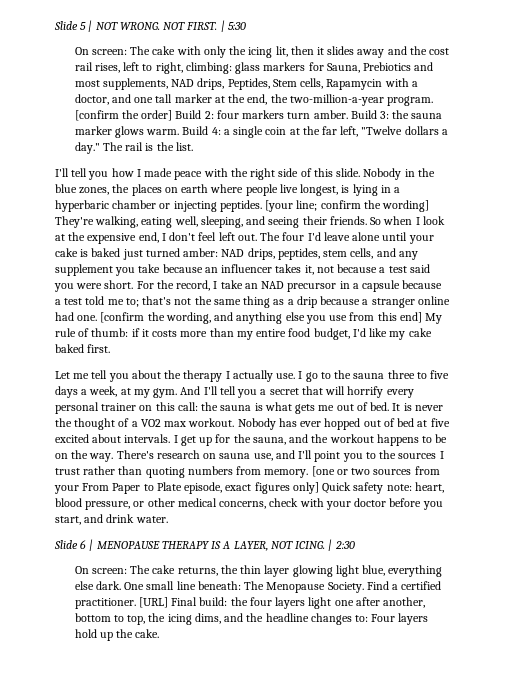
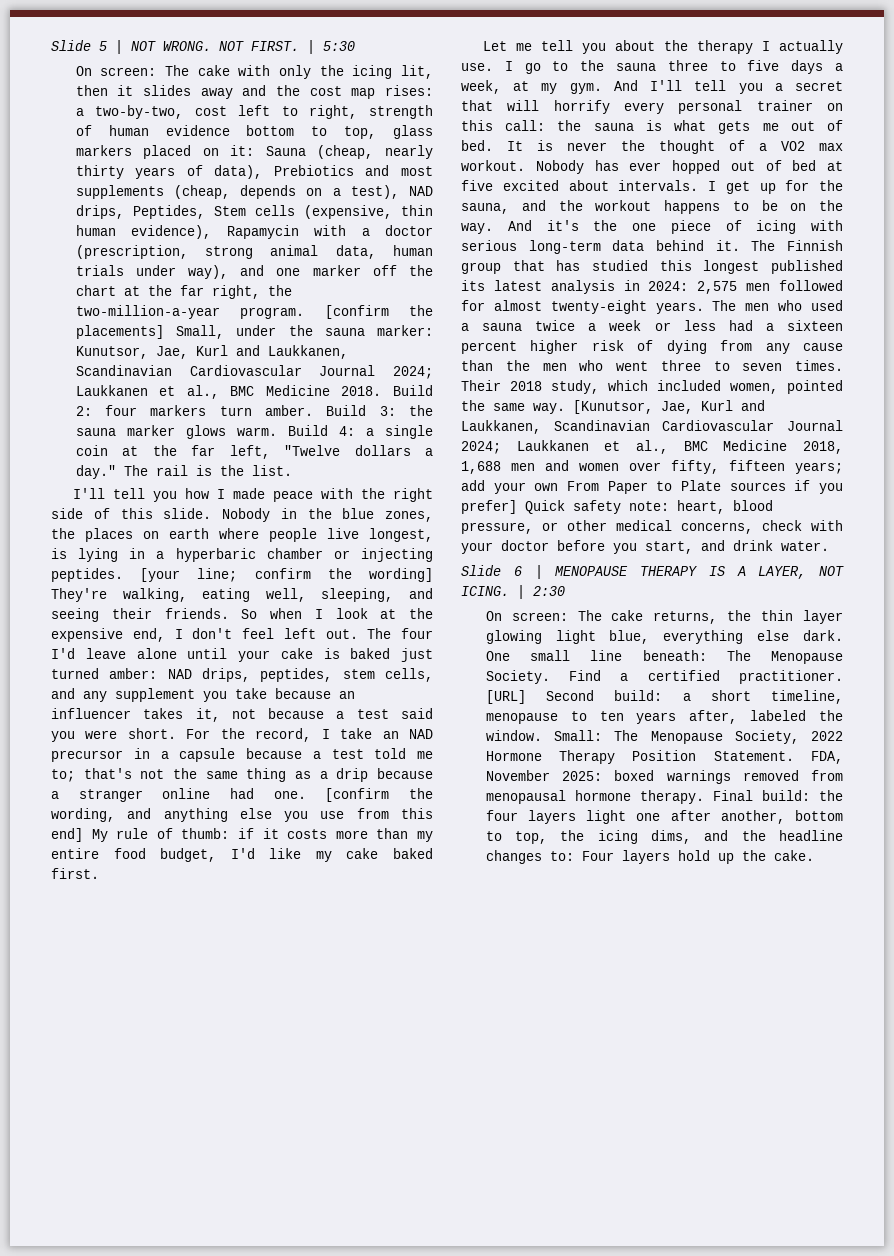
- On screen: The cake with only the icing lit, then it slides away and the cost rail rises, left to right, climbing: glass markers for Sauna, Prebiotics and most supplements, NAD drips, Peptides, Stem cells, Rapamycin with a doctor, and one tall marker at the end, the two-million-a-year program.
+ On screen: The cake with only the icing lit, then it slides away and the cost map rises: a two-by-two, cost left to right, strength of human evidence bottom to top, glass markers placed on it: Sauna (cheap, nearly thirty years of data), Prebiotics and most supplements (cheap, depends on a test), NAD drips, Peptides, Stem cells (expensive, thin human evidence), Rapamycin with a doctor (prescription, strong animal data, human trials under way), and one marker off the chart at the far right, the two-million-a-year program.
- [confirm the order] Build 2: four markers turn amber.
+ [confirm the placements] Small, under the sauna marker: Kunutsor, Jae, Kurl and Laukkanen, Scandinavian Cardiovascular Journal 2024; Laukkanen et al., BMC Medicine 2018. Build 2: four markers turn amber.
- There's research on sauna use, and I'll point you to the sources I trust rather than quoting numbers from memory. [one or two sources from your From Paper to Plate episode, exact figures only] Quick safety note: heart, blood pressure, or other medical concerns, check with your doctor before you start, and drink water.
+ And it's the one piece of icing with serious long-term data behind it. The Finnish group that has studied this longest published its latest analysis in 2024: 2,575 men followed for almost twenty-eight years. The men who used a sauna twice a week or less had a sixteen percent higher risk of dying from any cause than the men who went three to seven times. Their 2018 study, which included women, pointed the same way. [Kunutsor, Jae, Kurl and Laukkanen, Scandinavian Cardiovascular Journal 2024; Laukkanen et al., BMC Medicine 2018, 1,688 men and women over fifty, fifteen years; add your own From Paper to Plate sources if you prefer] Quick safety note: heart, blood pressure, or other medical concerns, check with your doctor before you start, and drink water.
- [URL] Final build: the four layers light one after another, bottom to top, the icing dims, and the headline changes to: Four layers hold up the cake.
+ [URL] Second build: a short timeline, menopause to ten years after, labeled the window. Small: The Menopause Society, 2022 Hormone Therapy Position Statement. FDA, November 2025: boxed warnings removed from menopausal hormone therapy. Final build: the four layers light one after another, bottom to top, the icing dims, and the headline changes to: Four layers hold up the cake.

